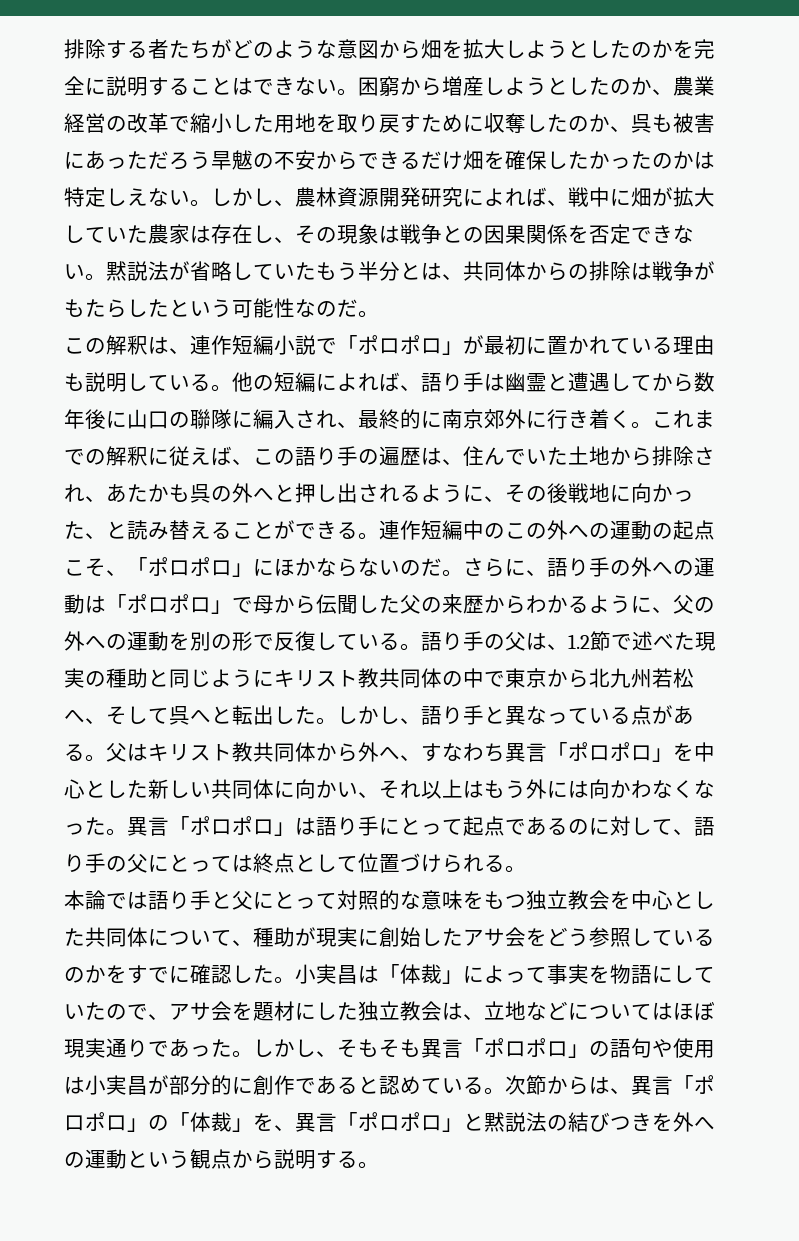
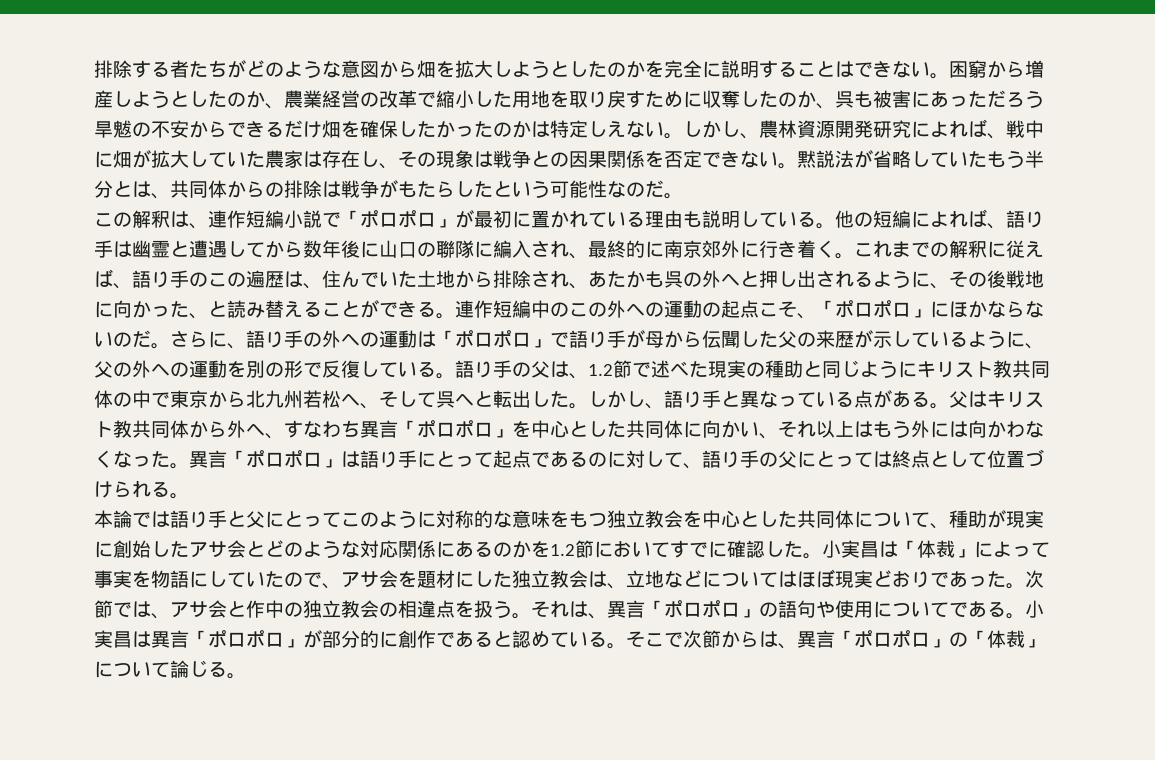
- これまでの解釈に従えば、この語り手の遍歴は、住んでいた土地から排除され、あたかも呉の外へと押し出されるように、その後戦地に向かった、と読み替えることができる。
+ これまでの解釈に従えば、語り手のこの遍歴は、住んでいた土地から排除され、あたかも呉の外へと押し出されるように、その後戦地に向かった、と読み替えることができる。
- さらに、語り手の外への運動は「ポロポロ」で母から伝聞した父の来歴からわかるように、父の外への運動を別の形で反復している。
+ さらに、語り手の外への運動は「ポロポロ」で語り手が母から伝聞した父の来歴が示しているように、父の外への運動を別の形で反復している。
- 父はキリスト教共同体から外へ、すなわち異言「ポロポロ」を中心とした新しい共同体に向かい、それ以上はもう外には向かわなくなった。
+ 父はキリスト教共同体から外へ、すなわち異言「ポロポロ」を中心とした共同体に向かい、それ以上はもう外には向かわなくなった。
- 本論では語り手と父にとって対照的な意味をもつ独立教会を中心とした共同体について、種助が現実に創始したアサ会をどう参照しているのかをすでに確認した。
+ 本論では語り手と父にとってこのように対称的な意味をもつ独立教会を中心とした共同体について、種助が現実に創始したアサ会とどのような対応関係にあるのかを1.2節においてすでに確認した。
- 小実昌は「体裁」によって事実を物語にしていたので、アサ会を題材にした独立教会は、立地などについてはほぼ現実通りであった。
+ 小実昌は「体裁」によって事実を物語にしていたので、アサ会を題材にした独立教会は、立地などについてはほぼ現実どおりであった。
- しかし、そもそも異言「ポロポロ」の語句や使用は小実昌が部分的に創作であると認めている。
+ 次節では、アサ会と作中の独立教会の相違点を扱う。それは、異言「ポロポロ」の語句や使用についてである。小実昌は異言「ポロポロ」が部分的に創作であると認めている。
- 次節からは、異言「ポロポロ」の「体裁」を、異言「ポロポロ」と黙説法の結びつきを外への運動という観点から説明する。
+ そこで次節からは、異言「ポロポロ」の「体裁」について論じる。

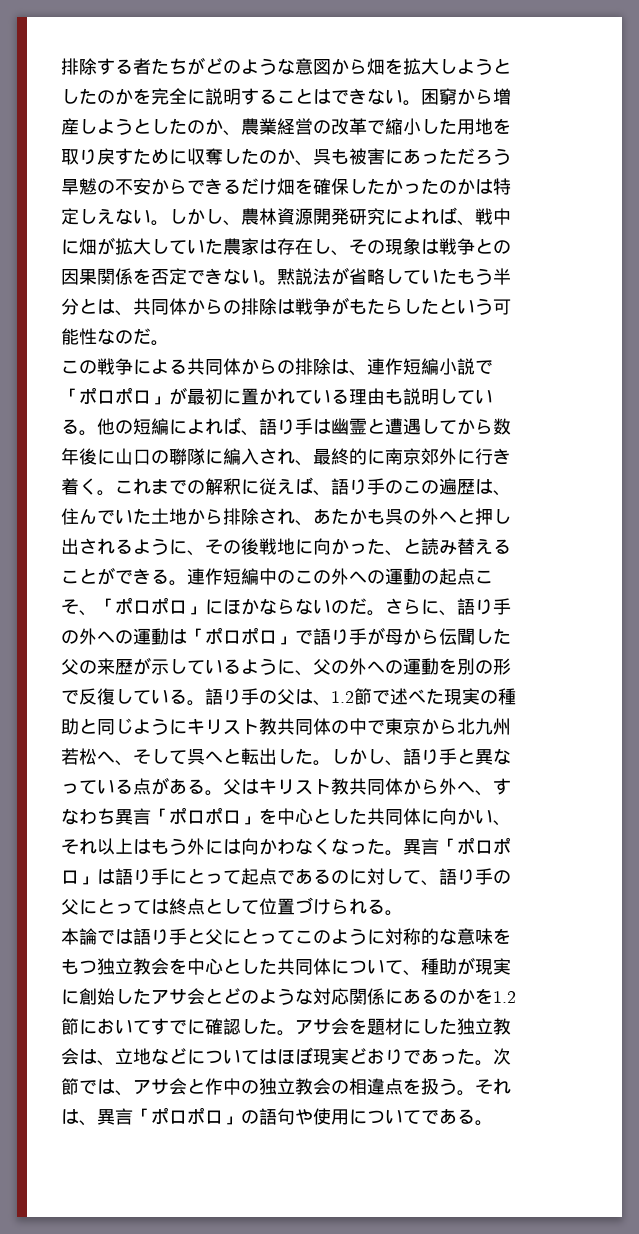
- この解釈は、連作短編小説で「ポロポロ」が最初に置かれている理由も説明している。
+ この戦争による共同体からの排除は、連作短編小説で「ポロポロ」が最初に置かれている理由も説明している。
- 小実昌は「体裁」によって事実を物語にしていたので、アサ会を題材にした独立教会は、立地などについてはほぼ現実どおりであった。
+ アサ会を題材にした独立教会は、立地などについてはほぼ現実どおりであった。
- 小実昌は異言「ポロポロ」が部分的に創作であると認めている。そこで次節からは、異言「ポロポロ」の「体裁」について論じる。

